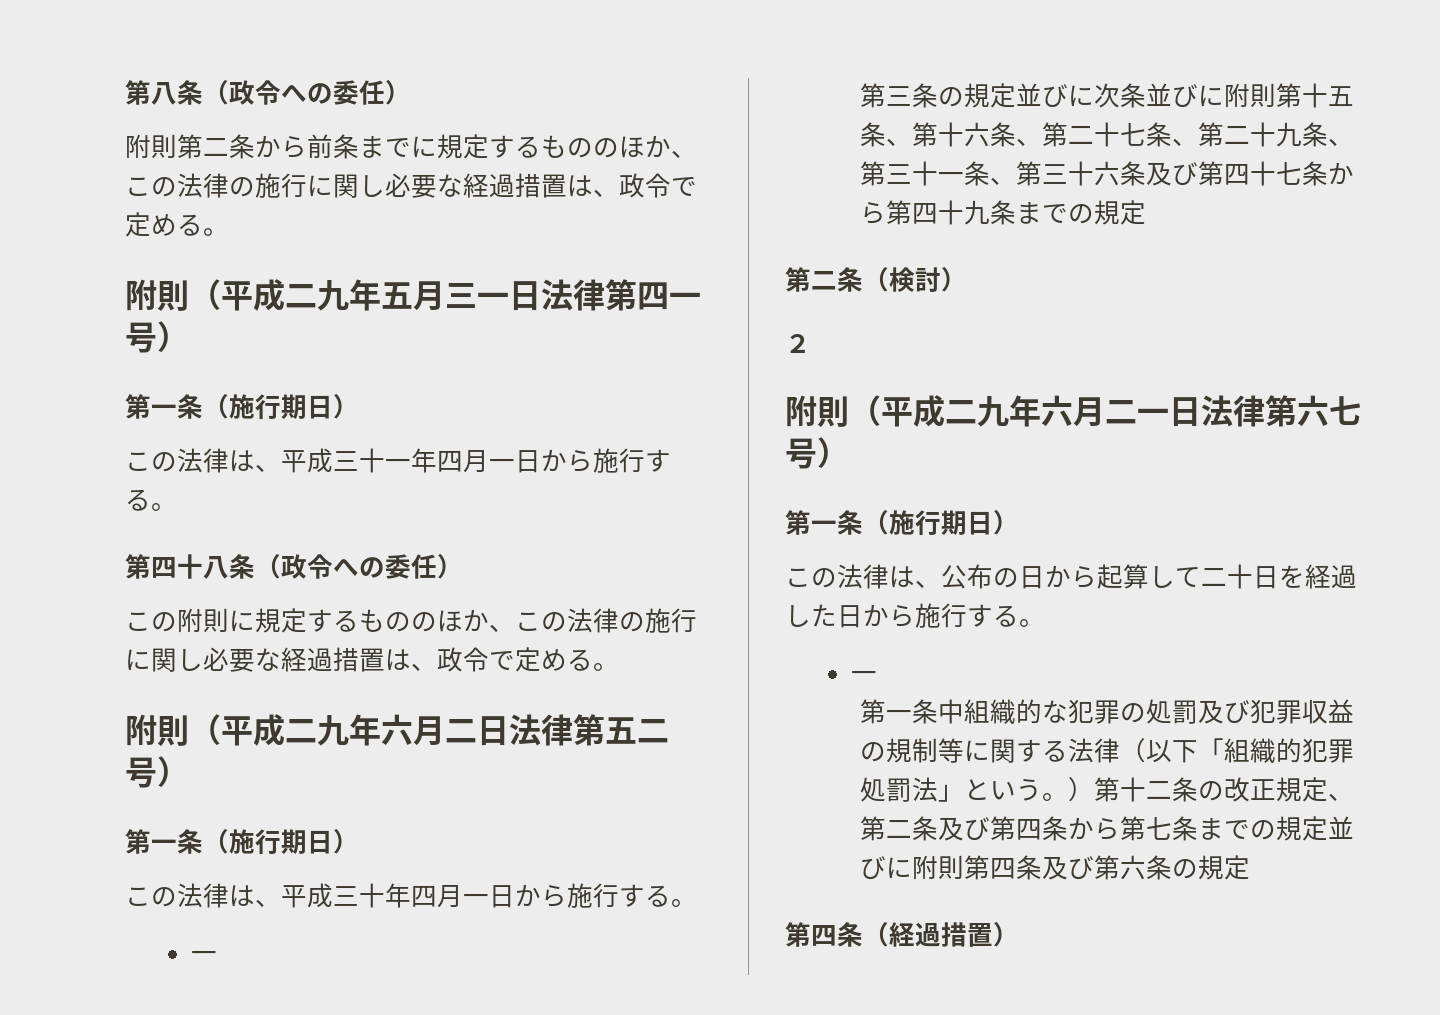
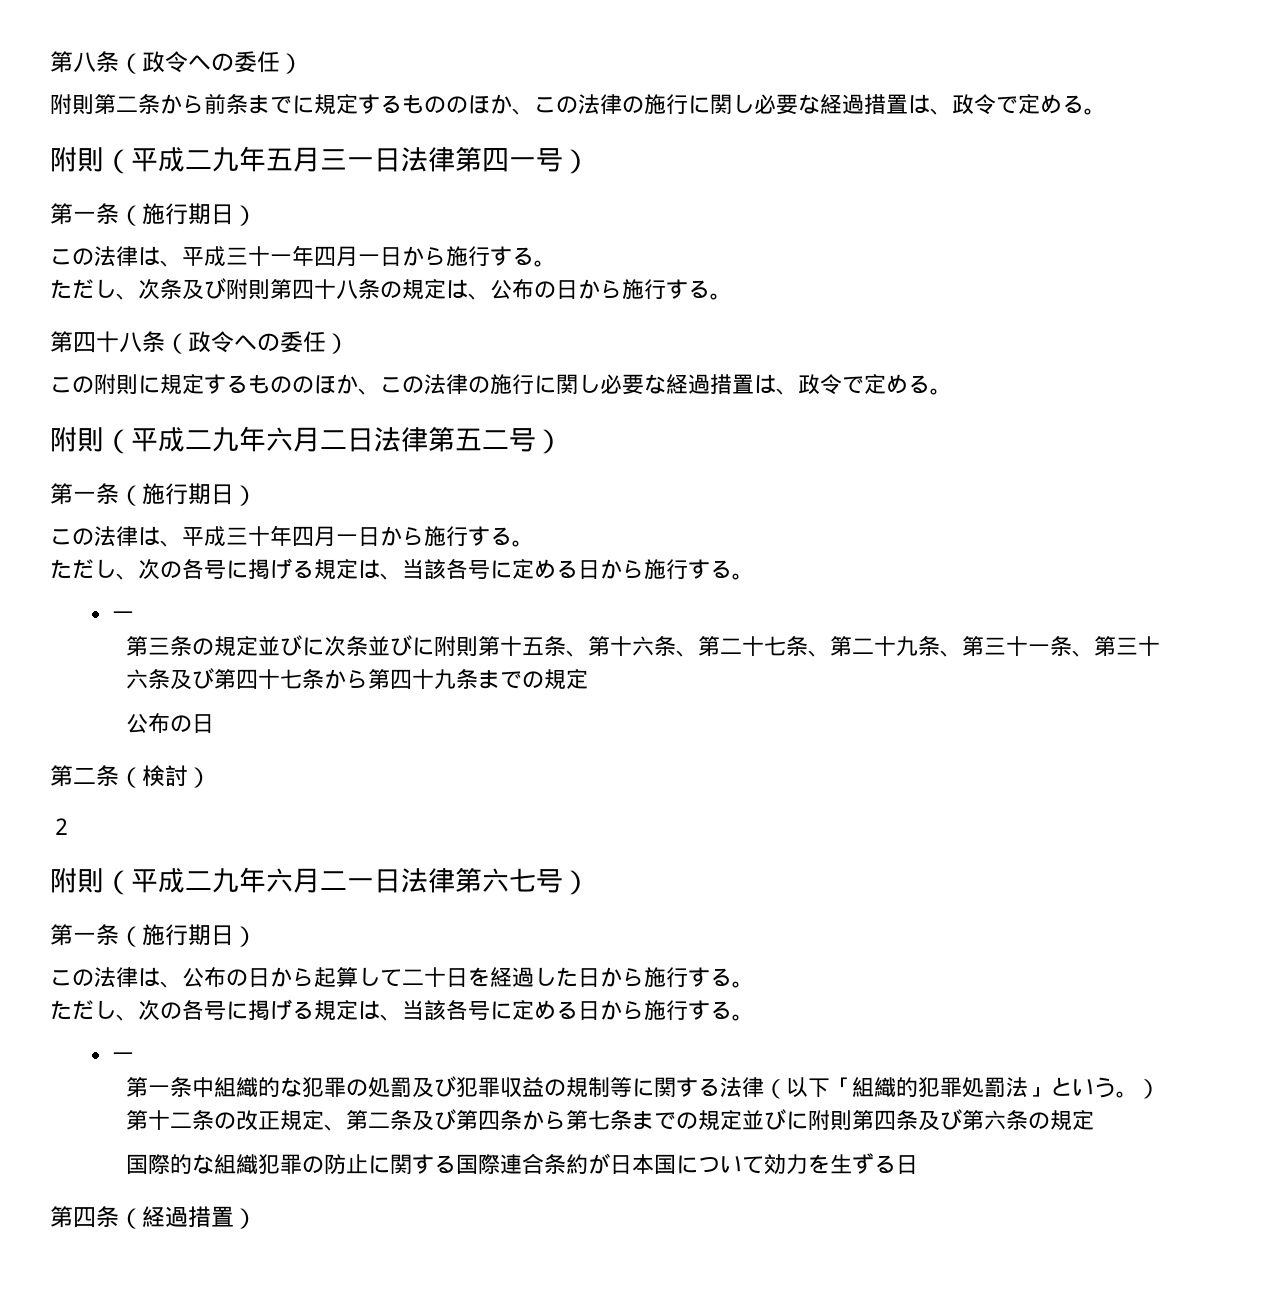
+ ただし、次条及び附則第四十八条の規定は、公布の日から施行する。
  この法律は、平成三十年四月一日から施行する。
+ ただし、次の各号に掲げる規定は、当該各号に定める日から施行する。
  第三条の規定並びに次条並びに附則第十五条、第十六条、第二十七条、第二十九条、第三十一条、第三十六条及び第四十七条から第四十九条までの規定
+ 公布の日
  この法律は、公布の日から起算して二十日を経過した日から施行する。
+ ただし、次の各号に掲げる規定は、当該各号に定める日から施行する。
+ 国際的な組織犯罪の防止に関する国際連合条約が日本国について効力を生ずる日

